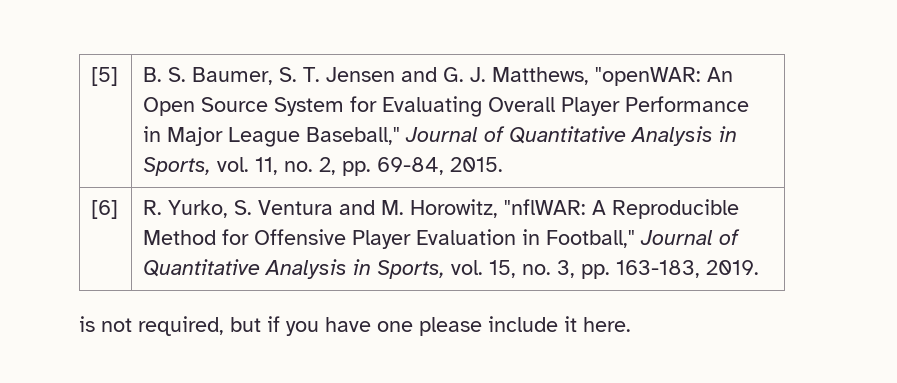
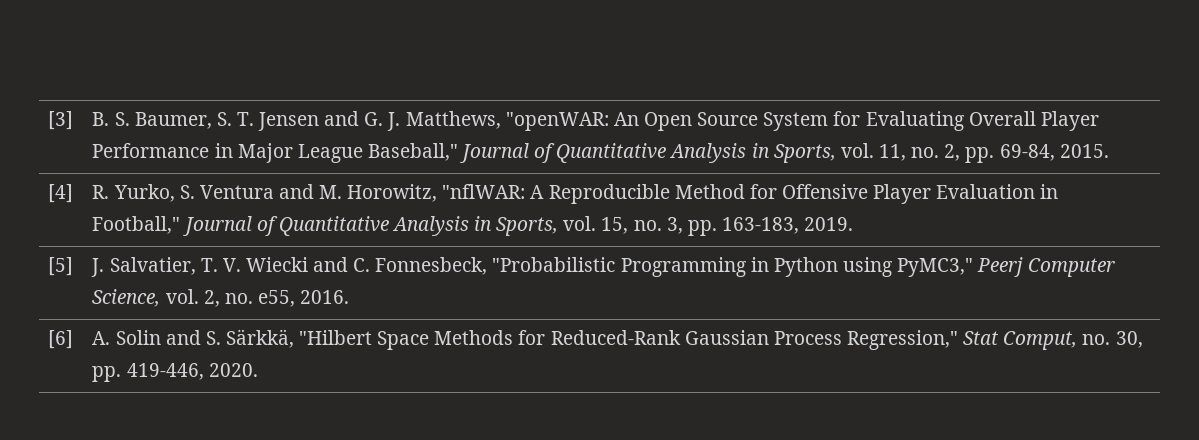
- [5] | B. S. Baumer, S. T. Jensen and G. J. Matthews, "openWAR: An Open Source System for Evaluating Overall Player Performance in Major League Baseball," Journal of Quantitative Analysis in Sports, vol. 11, no. 2, pp. 69-84, 2015.
+ [3] | B. S. Baumer, S. T. Jensen and G. J. Matthews, "openWAR: An Open Source System for Evaluating Overall Player Performance in Major League Baseball," Journal of Quantitative Analysis in Sports, vol. 11, no. 2, pp. 69-84, 2015.
- [6] | R. Yurko, S. Ventura and M. Horowitz, "nflWAR: A Reproducible Method for Offensive Player Evaluation in Football," Journal of Quantitative Analysis in Sports, vol. 15, no. 3, pp. 163-183, 2019.
+ [4] | R. Yurko, S. Ventura and M. Horowitz, "nflWAR: A Reproducible Method for Offensive Player Evaluation in Football," Journal of Quantitative Analysis in Sports, vol. 15, no. 3, pp. 163-183, 2019.
- is not required, but if you have one please include it here.
+ [5] | J. Salvatier, T. V. Wiecki and C. Fonnesbeck, "Probabilistic Programming in Python using PyMC3," Peerj Computer Science, vol. 2, no. e55, 2016.
+ [6] | A. Solin and S. Särkkä, "Hilbert Space Methods for Reduced-Rank Gaussian Process Regression," Stat Comput, no. 30, pp. 419-446, 2020.

